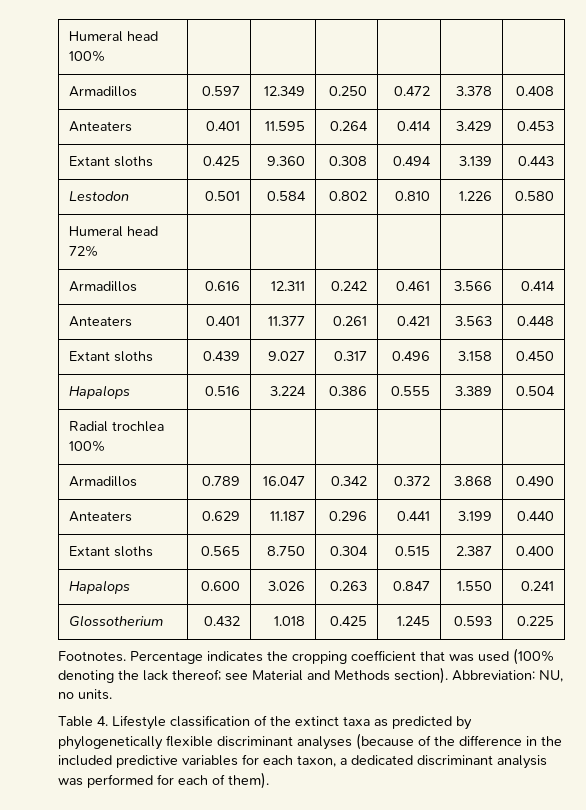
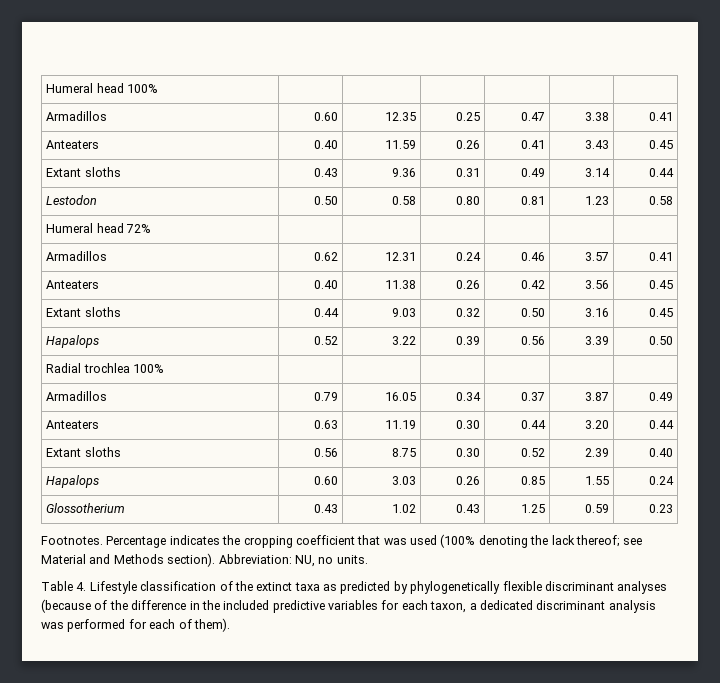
- Armadillos | 0.597 | 12.349 | 0.250 | 0.472 | 3.378 | 0.408
- Anteaters | 0.401 | 11.595 | 0.264 | 0.414 | 3.429 | 0.453
- Extant sloths | 0.425 | 9.360 | 0.308 | 0.494 | 3.139 | 0.443
- Lestodon | 0.501 | 0.584 | 0.802 | 0.810 | 1.226 | 0.580
+ Armadillos | 0.60 | 12.35 | 0.25 | 0.47 | 3.38 | 0.41
+ Anteaters | 0.40 | 11.59 | 0.26 | 0.41 | 3.43 | 0.45
+ Extant sloths | 0.43 | 9.36 | 0.31 | 0.49 | 3.14 | 0.44
+ Lestodon | 0.50 | 0.58 | 0.80 | 0.81 | 1.23 | 0.58
  Humeral head 72% | | | | | |
- Armadillos | 0.616 | 12.311 | 0.242 | 0.461 | 3.566 | 0.414
- Anteaters | 0.401 | 11.377 | 0.261 | 0.421 | 3.563 | 0.448
- Extant sloths | 0.439 | 9.027 | 0.317 | 0.496 | 3.158 | 0.450
- Hapalops | 0.516 | 3.224 | 0.386 | 0.555 | 3.389 | 0.504
+ Armadillos | 0.62 | 12.31 | 0.24 | 0.46 | 3.57 | 0.41
+ Anteaters | 0.40 | 11.38 | 0.26 | 0.42 | 3.56 | 0.45
+ Extant sloths | 0.44 | 9.03 | 0.32 | 0.50 | 3.16 | 0.45
+ Hapalops | 0.52 | 3.22 | 0.39 | 0.56 | 3.39 | 0.50
  Radial trochlea 100% | | | | | |
- Armadillos | 0.789 | 16.047 | 0.342 | 0.372 | 3.868 | 0.490
- Anteaters | 0.629 | 11.187 | 0.296 | 0.441 | 3.199 | 0.440
- Extant sloths | 0.565 | 8.750 | 0.304 | 0.515 | 2.387 | 0.400
- Hapalops | 0.600 | 3.026 | 0.263 | 0.847 | 1.550 | 0.241
- Glossotherium | 0.432 | 1.018 | 0.425 | 1.245 | 0.593 | 0.225
+ Armadillos | 0.79 | 16.05 | 0.34 | 0.37 | 3.87 | 0.49
+ Anteaters | 0.63 | 11.19 | 0.30 | 0.44 | 3.20 | 0.44
+ Extant sloths | 0.56 | 8.75 | 0.30 | 0.52 | 2.39 | 0.40
+ Hapalops | 0.60 | 3.03 | 0.26 | 0.85 | 1.55 | 0.24
+ Glossotherium | 0.43 | 1.02 | 0.43 | 1.25 | 0.59 | 0.23

